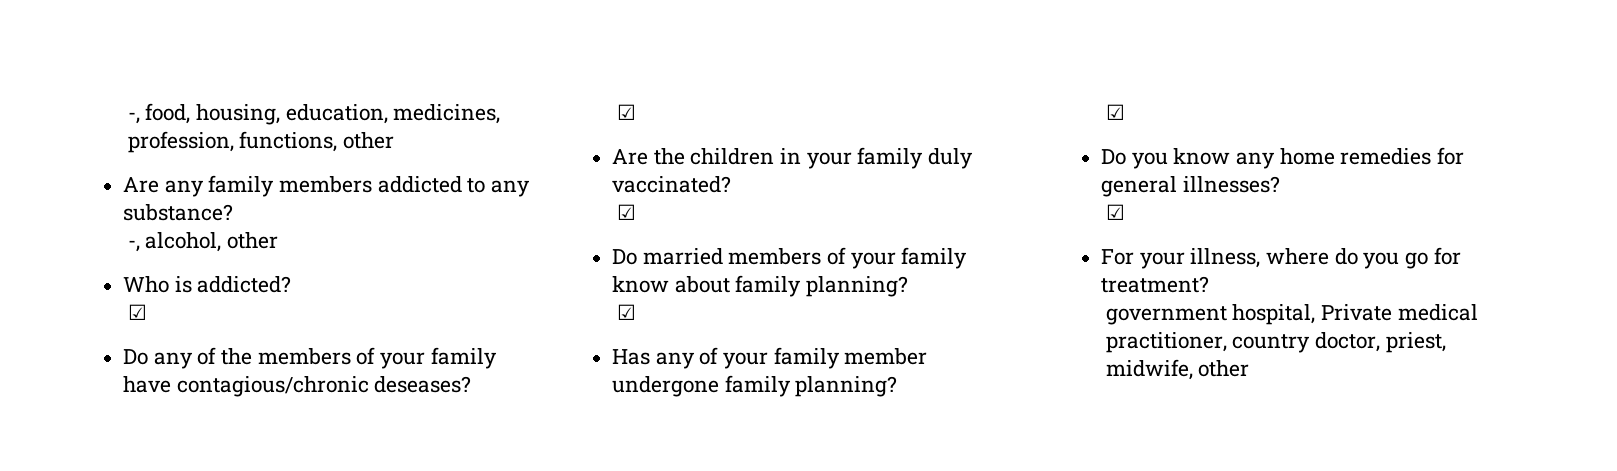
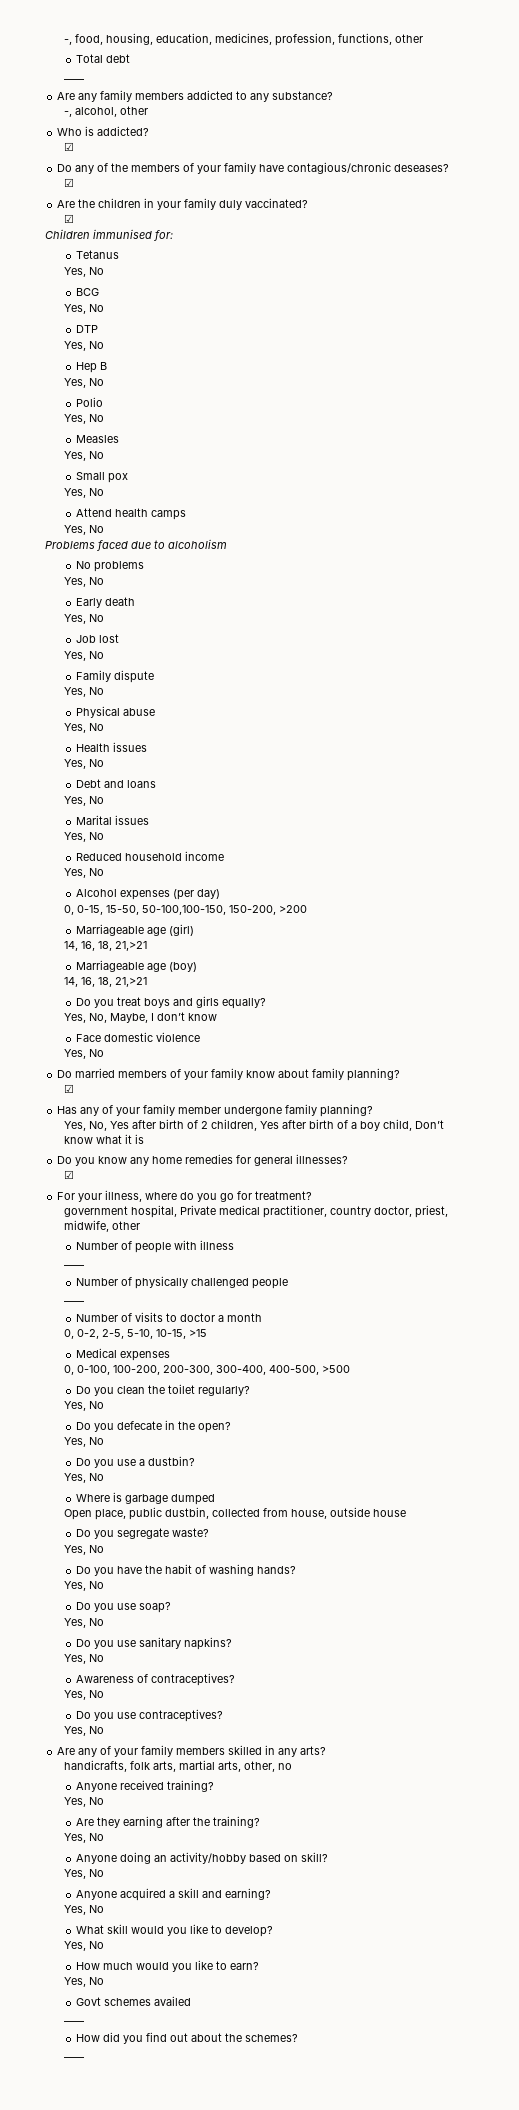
+ Total debt
+ ____
+ Children immunised for:
+ Tetanus
+ Yes, No
+ BCG
+ Yes, No
+ DTP
+ Yes, No
+ Hep B
+ Yes, No
+ Polio
+ Yes, No
+ Measles
+ Yes, No
+ Small pox
+ Yes, No
+ Attend health camps
+ Yes, No
+ Problems faced due to alcoholism
+ No problems
+ Yes, No
+ Early death
+ Yes, No
+ Job lost
+ Yes, No
+ Family dispute
+ Yes, No
+ Physical abuse
+ Yes, No
+ Health issues
+ Yes, No
+ Debt and loans
+ Yes, No
+ Marital issues
+ Yes, No
+ Reduced household income
+ Yes, No
+ Alcohol expenses (per day)
+ 0, 0-15, 15-50, 50-100,100-150, 150-200, >200
+ Marriageable age (girl)
+ 14, 16, 18, 21,>21
+ Marriageable age (boy)
+ 14, 16, 18, 21,>21
+ Do you treat boys and girls equally?
+ Yes, No, Maybe, I don’t know
+ Face domestic violence
+ Yes, No
  Has any of your family member undergone family planning?
- ☑
+ Yes, No, Yes after birth of 2 children, Yes after birth of a boy child, Don’t know what it is
+ Number of people with illness
+ ____
+ Number of physically challenged people
+ ____
+ Number of visits to doctor a month
+ 0, 0-2, 2-5, 5-10, 10-15, >15
+ Medical expenses
+ 0, 0-100, 100-200, 200-300, 300-400, 400-500, >500
+ Do you clean the toilet regularly?
+ Yes, No
+ Do you defecate in the open?
+ Yes, No
+ Do you use a dustbin?
+ Yes, No
+ Where is garbage dumped
+ Open place, public dustbin, collected from house, outside house
+ Do you segregate waste?
+ Yes, No
+ Do you have the habit of washing hands?
+ Yes, No
+ Do you use soap?
+ Yes, No
+ Do you use sanitary napkins?
+ Yes, No
+ Awareness of contraceptives?
+ Yes, No
+ Do you use contraceptives?
+ Yes, No
+ Are any of your family members skilled in any arts?
+ handicrafts, folk arts, martial arts, other, no
+ Anyone received training?
+ Yes, No
+ Are they earning after the training?
+ Yes, No
+ Anyone doing an activity/hobby based on skill?
+ Yes, No
+ Anyone acquired a skill and earning?
+ Yes, No
+ What skill would you like to develop?
+ Yes, No
+ How much would you like to earn?
+ Yes, No
+ Govt schemes availed
+ ____
+ How did you find out about the schemes?
+ ____

